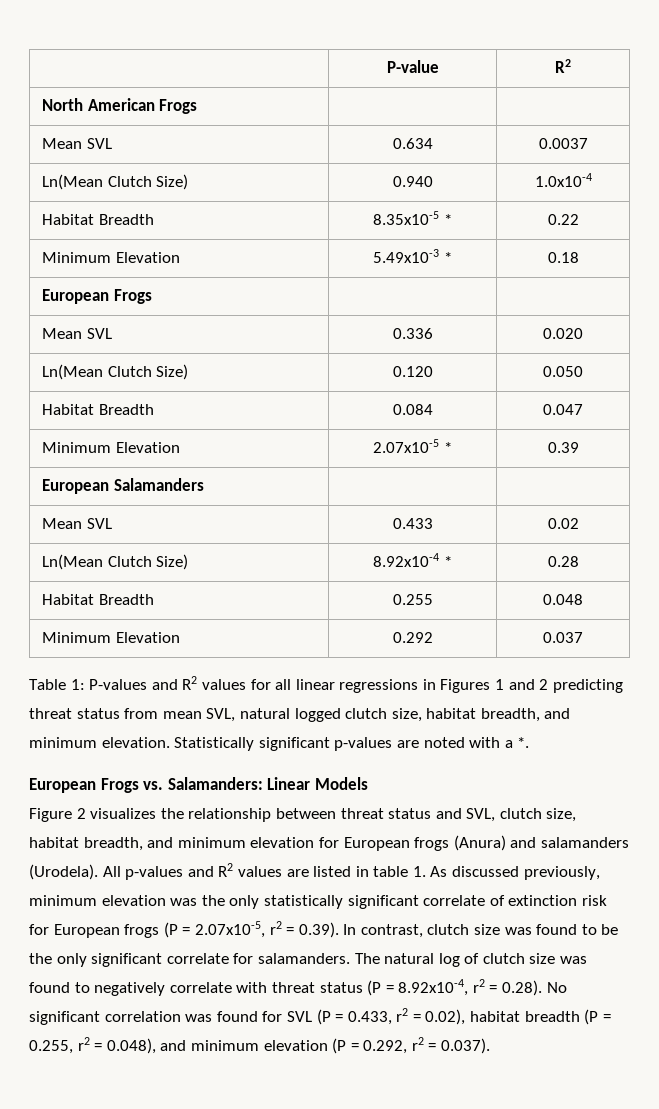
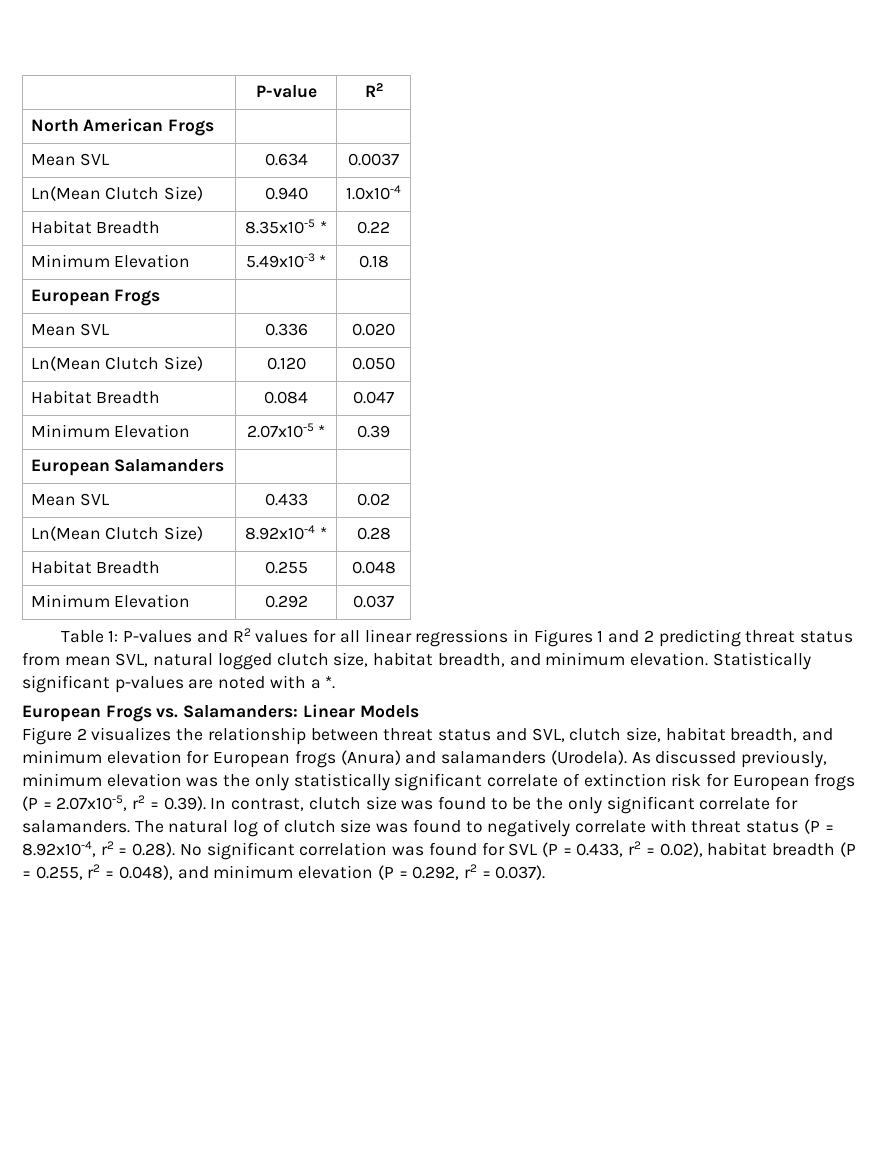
- All p-values and R2 values are listed in table 1. As discussed previously, minimum elevation was the only statistically significant correlate of extinction risk for European frogs (P = 2.07x10-5, r2 = 0.39). In contrast, clutch size was found to be the only significant correlate for salamanders.
+ As discussed previously, minimum elevation was the only statistically significant correlate of extinction risk for European frogs (P = 2.07x10-5, r2 = 0.39). In contrast, clutch size was found to be the only significant correlate for salamanders.

